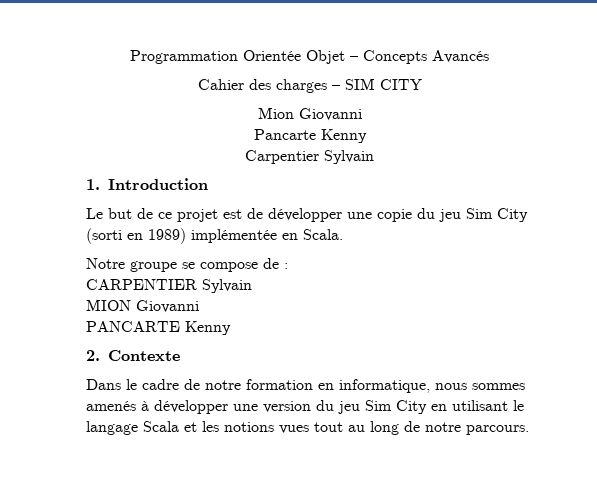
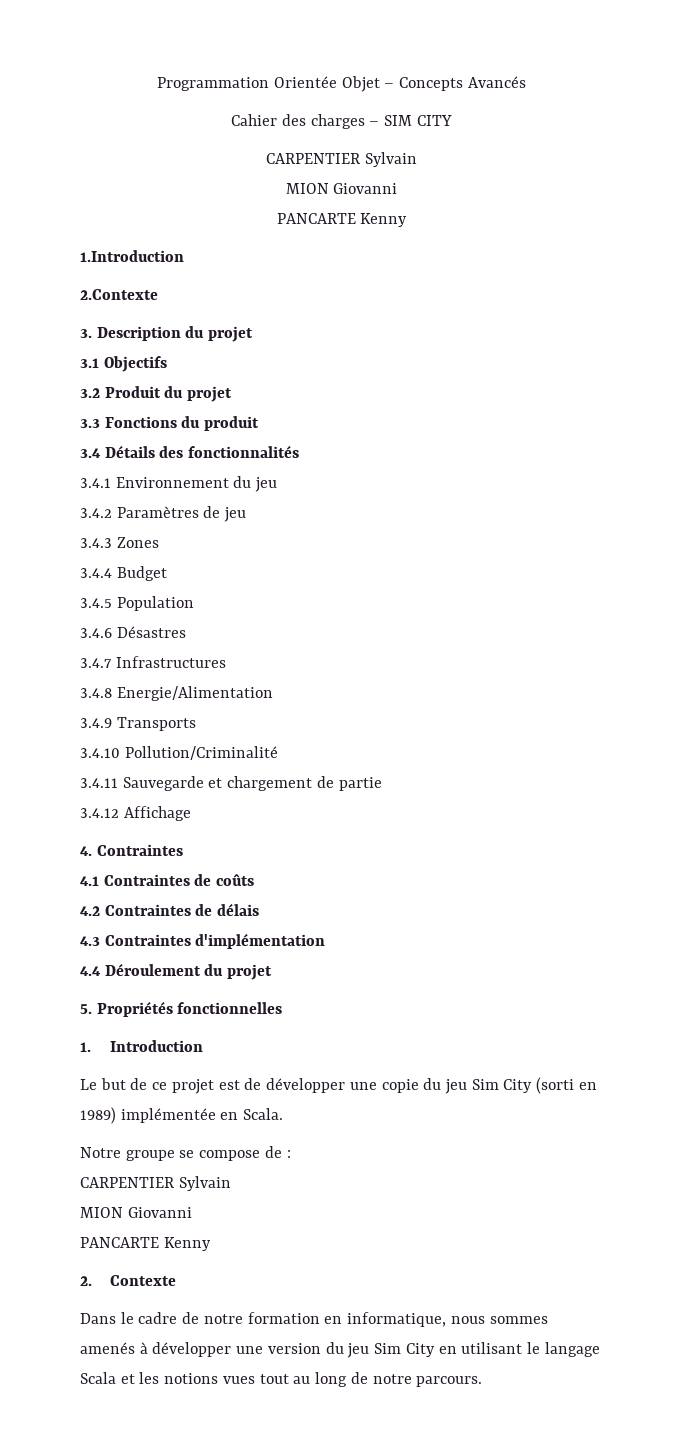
  Cahier des charges – SIM CITY
- Mion Giovanni
- Pancarte Kenny
- Carpentier Sylvain
+ CARPENTIER Sylvain
+ MION Giovanni
+ PANCARTE Kenny
+ 1.Introduction
+ 2.Contexte
+ 3. Description du projet
+ 3.1 Objectifs
+ 3.2 Produit du projet
+ 3.3 Fonctions du produit
+ 3.4 Détails des fonctionnalités
+ 3.4.1 Environnement du jeu
+ 3.4.2 Paramètres de jeu
+ 3.4.3 Zones
+ 3.4.4 Budget
+ 3.4.5 Population
+ 3.4.6 Désastres
+ 3.4.7 Infrastructures
+ 3.4.8 Energie/Alimentation
+ 3.4.9 Transports
+ 3.4.10 Pollution/Criminalité
+ 3.4.11 Sauvegarde et chargement de partie
+ 3.4.12 Affichage
+ 4. Contraintes
+ 4.1 Contraintes de coûts
+ 4.2 Contraintes de délais
+ 4.3 Contraintes d'implémentation
+ 4.4 Déroulement du projet
+ 5. Propriétés fonctionnelles

